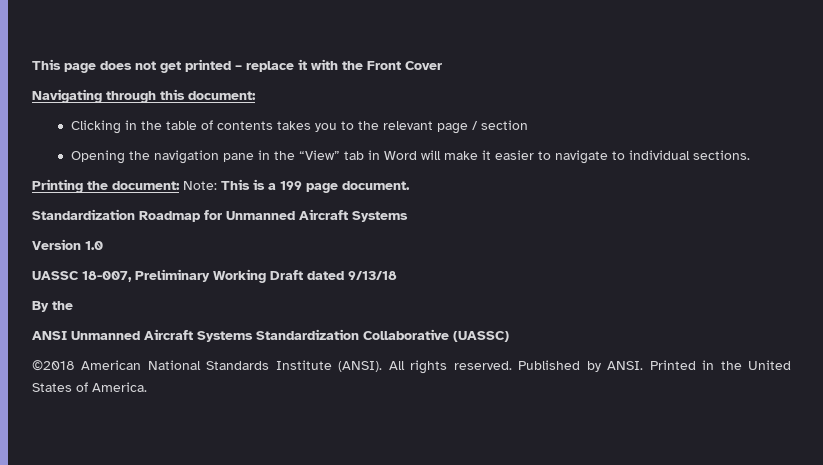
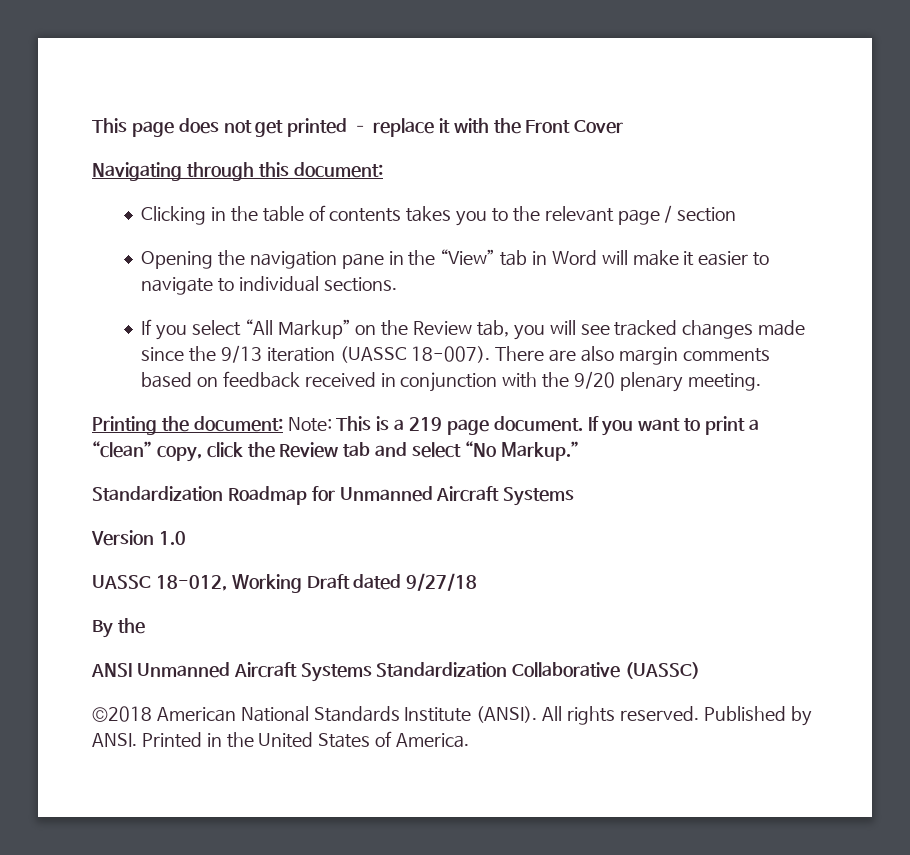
+ If you select “All Markup” on the Review tab, you will see tracked changes made since the 9/13 iteration (UASSC 18-007). There are also margin comments based on feedback received in conjunction with the 9/20 plenary meeting.
- Printing the document: Note: This is a 199 page document.
+ Printing the document: Note: This is a 219 page document. If you want to print a “clean” copy, click the Review tab and select “No Markup.”
- UASSC 18-007, Preliminary Working Draft dated 9/13/18
+ UASSC 18-012, Working Draft dated 9/27/18

